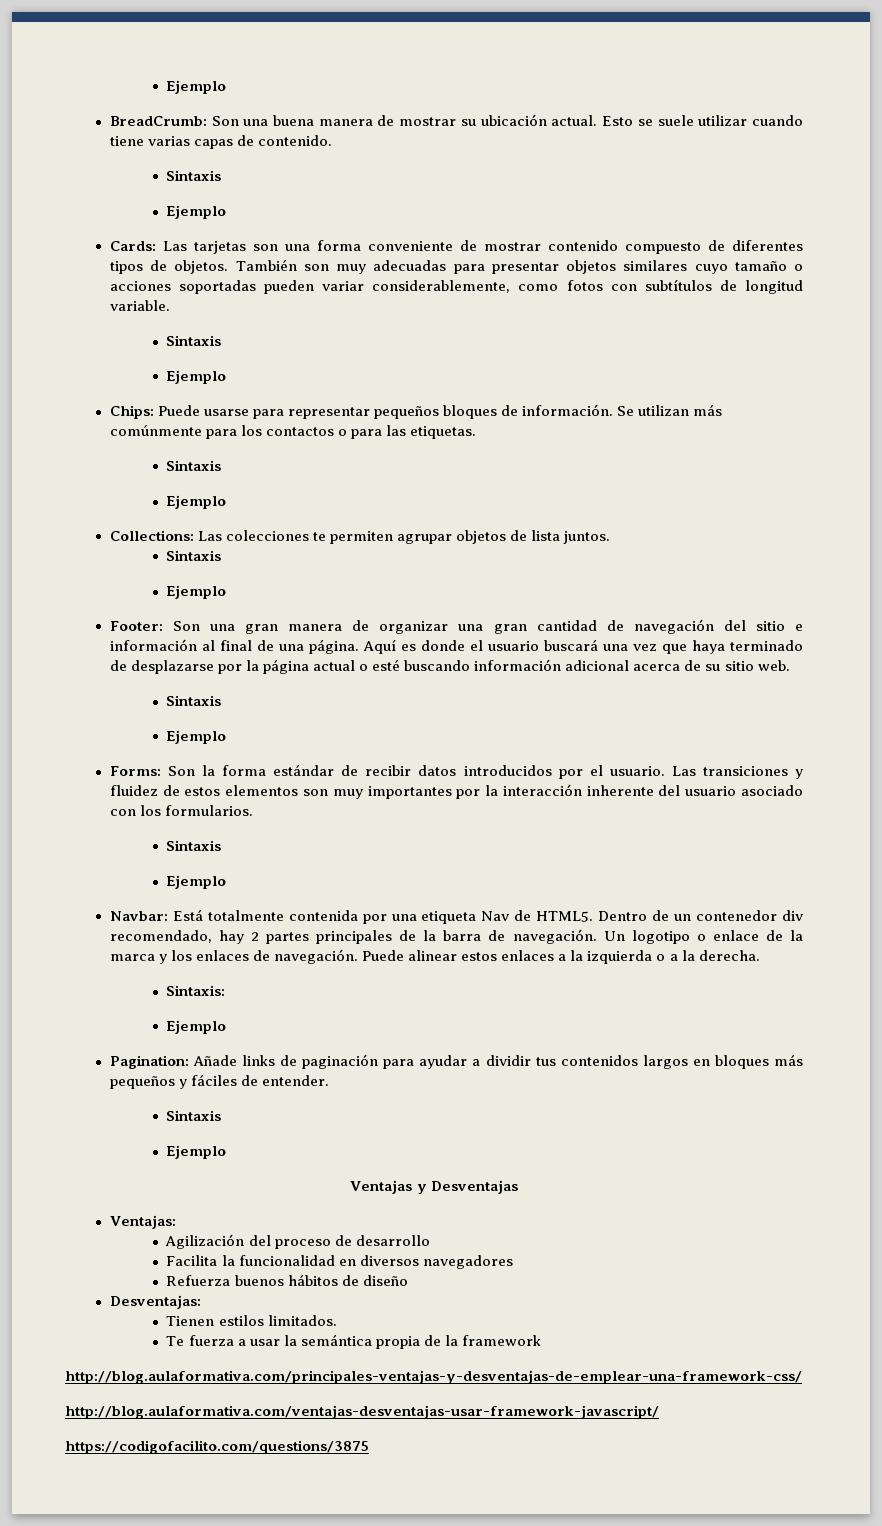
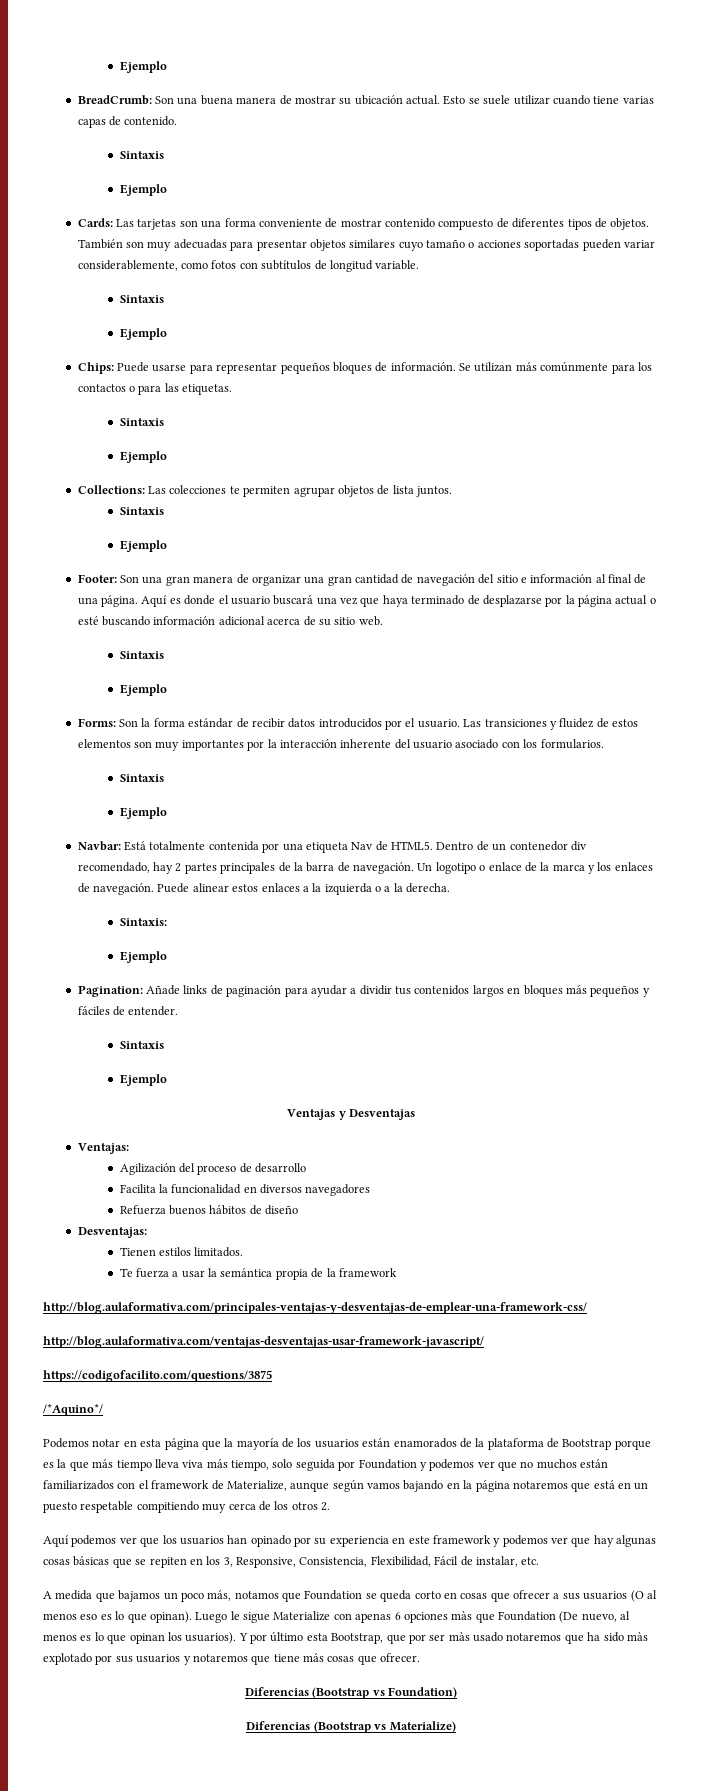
+ /*Aquino*/
+ Podemos notar en esta página que la mayoría de los usuarios están enamorados de la plataforma de Bootstrap porque es la que más tiempo lleva viva más tiempo, solo seguida por Foundation y podemos ver que no muchos están familiarizados con el framework de Materialize, aunque según vamos bajando en la página notaremos que está en un puesto respetable compitiendo muy cerca de los otros 2.
+ Aquí podemos ver que los usuarios han opinado por su experiencia en este framework y podemos ver que hay algunas cosas básicas que se repiten en los 3, Responsive, Consistencia, Flexibilidad, Fácil de instalar, etc.
+ A medida que bajamos un poco más, notamos que Foundation se queda corto en cosas que ofrecer a sus usuarios (O al menos eso es lo que opinan). Luego le sigue Materialize con apenas 6 opciones màs que Foundation (De nuevo, al menos es lo que opinan los usuarios). Y por último esta Bootstrap, que por ser màs usado notaremos que ha sido màs explotado por sus usuarios y notaremos que tiene más cosas que ofrecer.
+ Diferencias (Bootstrap vs Foundation)
+ Diferencias (Bootstrap vs Materialize)

